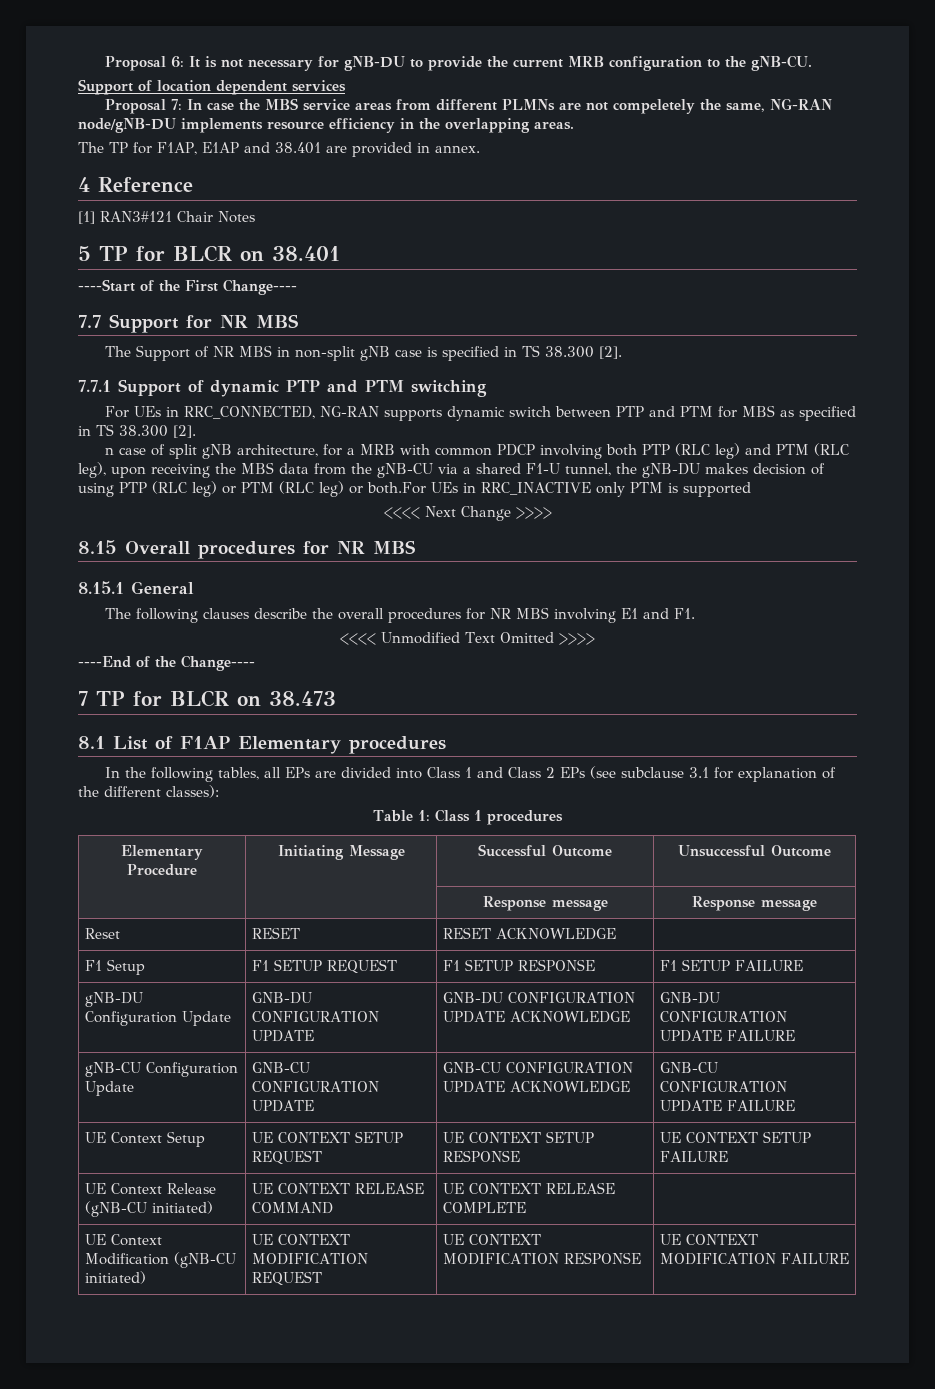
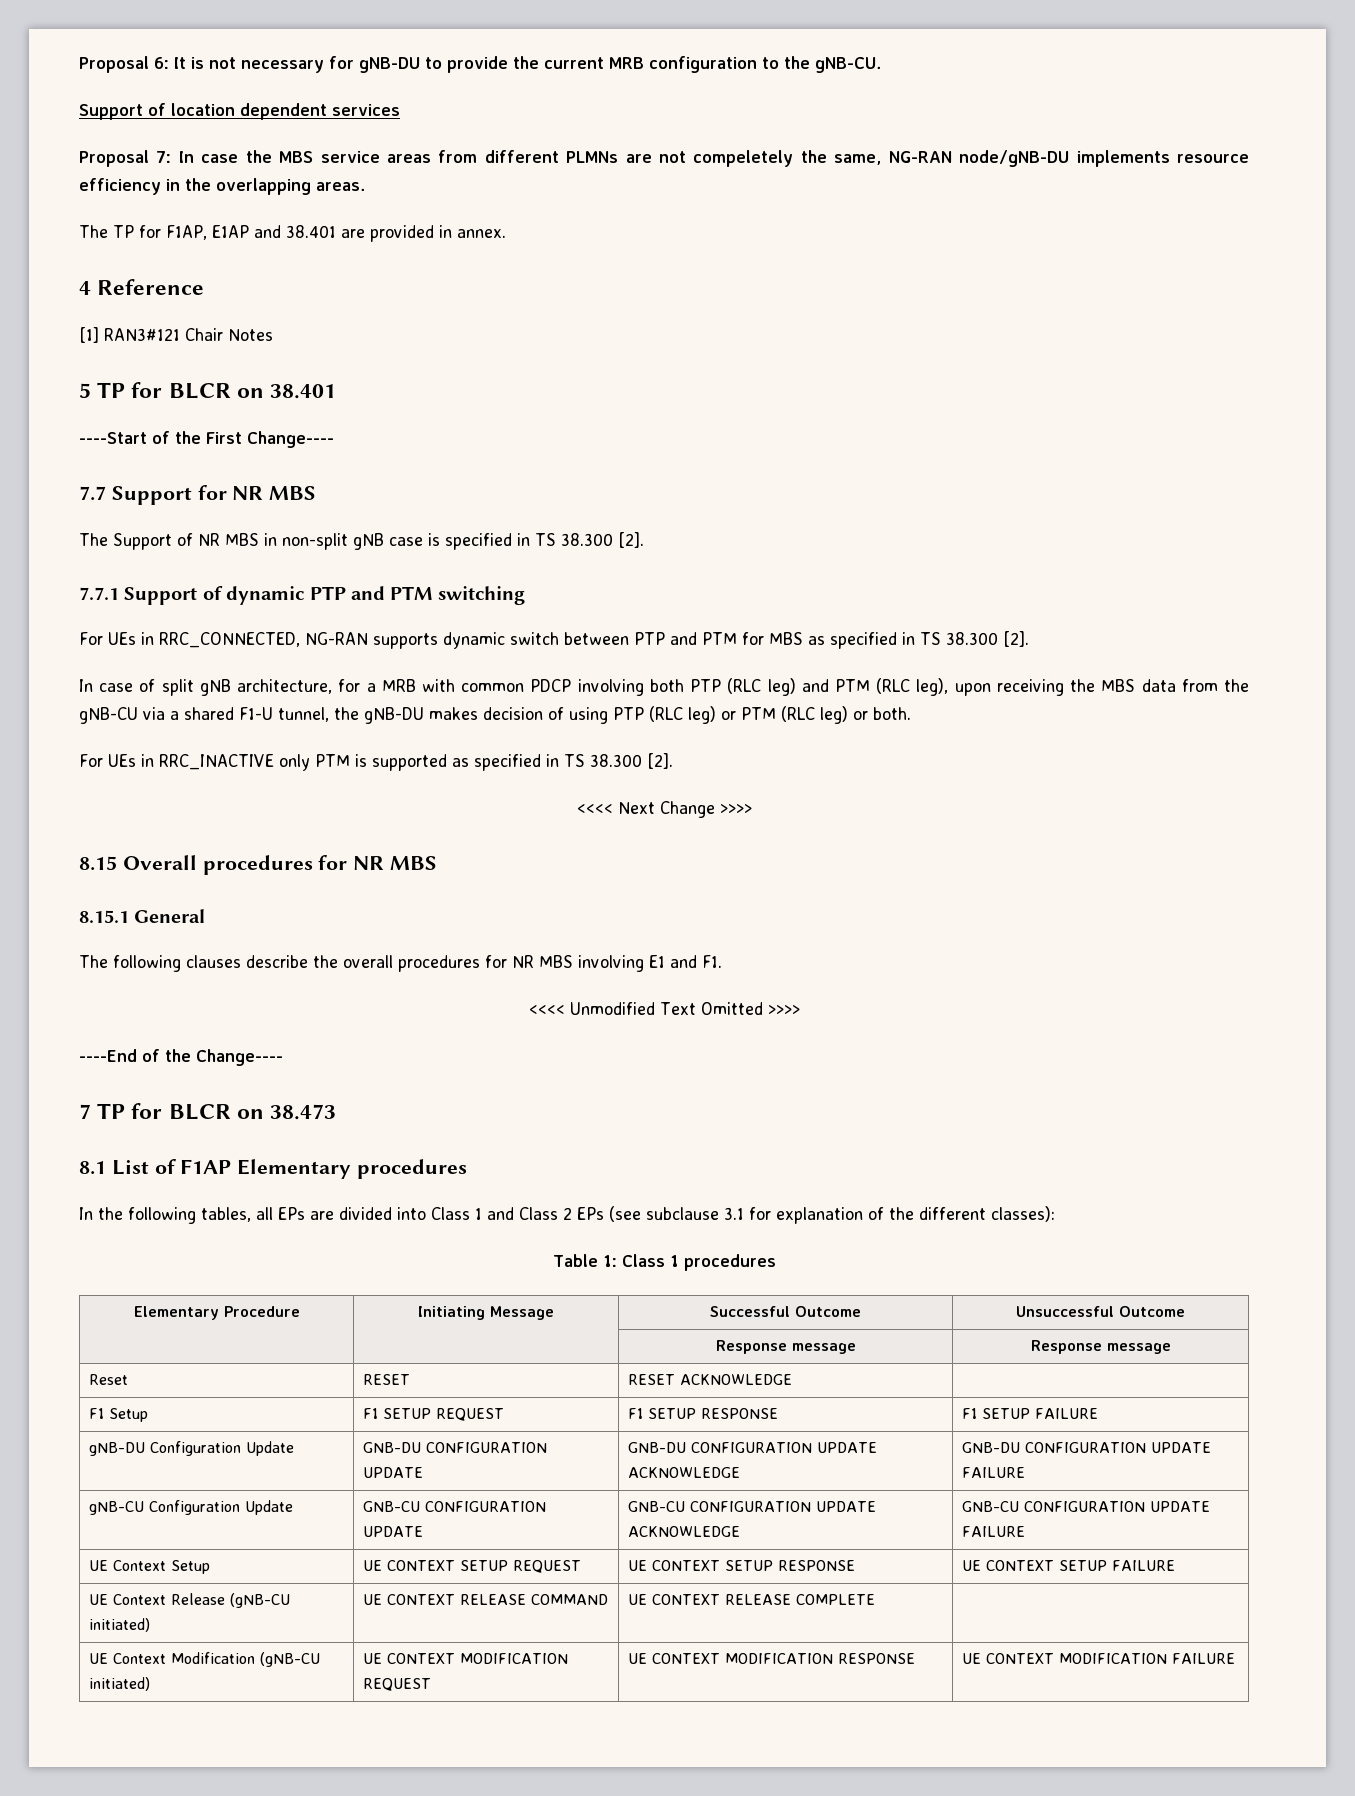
- n case of split gNB architecture, for a MRB with common PDCP involving both PTP (RLC leg) and PTM (RLC leg), upon receiving the MBS data from the gNB-CU via a shared F1-U tunnel, the gNB-DU makes decision of using PTP (RLC leg) or PTM (RLC leg) or both.For UEs in RRC_INACTIVE only PTM is supported
+ In case of split gNB architecture, for a MRB with common PDCP involving both PTP (RLC leg) and PTM (RLC leg), upon receiving the MBS data from the gNB-CU via a shared F1-U tunnel, the gNB-DU makes decision of using PTP (RLC leg) or PTM (RLC leg) or both.
+ For UEs in RRC_INACTIVE only PTM is supported as specified in TS 38.300 [2].

